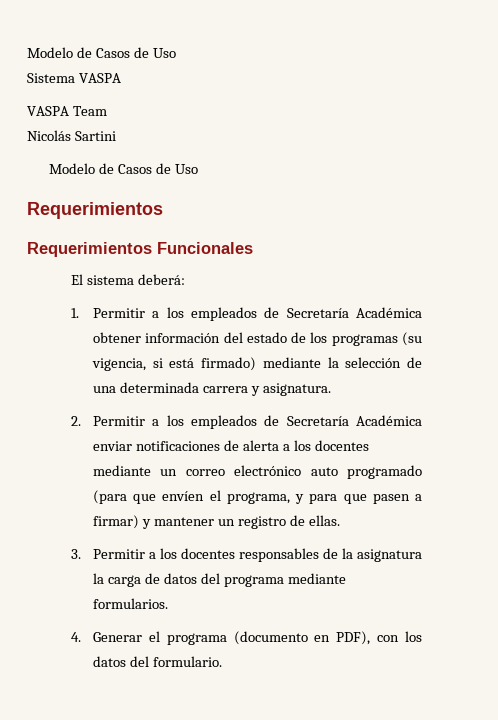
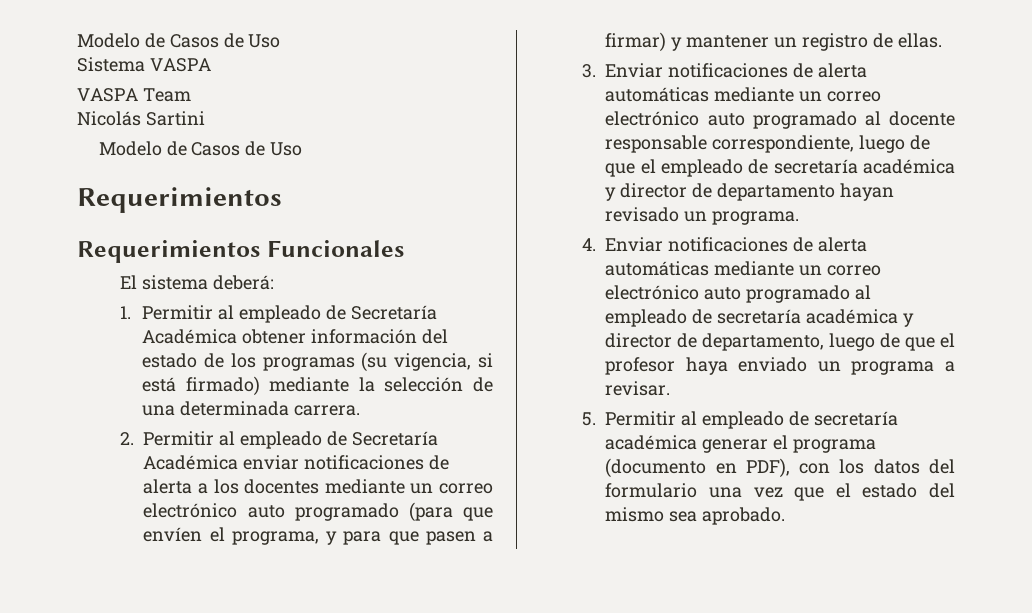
- 1. Permitir a los empleados de Secretaría Académica obtener información del estado de los programas (su vigencia, si está firmado) mediante la selección de una determinada carrera y asignatura.
+ 1. Permitir al empleado de Secretaría Académica obtener información del estado de los programas (su vigencia, si está firmado) mediante la selección de una determinada carrera.
- 2. Permitir a los empleados de Secretaría Académica enviar notificaciones de alerta a los docentes mediante un correo electrónico auto programado (para que envíen el programa, y para que pasen a firmar) y mantener un registro de ellas.
+ 2. Permitir al empleado de Secretaría Académica enviar notificaciones de alerta a los docentes mediante un correo electrónico auto programado (para que envíen el programa, y para que pasen a firmar) y mantener un registro de ellas.
- 3. Permitir a los docentes responsables de la asignatura la carga de datos del programa mediante formularios.
- 4. Generar el programa (documento en PDF), con los datos del formulario.
+ 3. Enviar notificaciones de alerta automáticas mediante un correo electrónico auto programado al docente responsable correspondiente, luego de que el empleado de secretaría académica y director de departamento hayan revisado un programa.
+ 4. Enviar notificaciones de alerta automáticas mediante un correo electrónico auto programado al empleado de secretaría académica y director de departamento, luego de que el profesor haya enviado un programa a revisar.
+ 5. Permitir al empleado de secretaría académica generar el programa (documento en PDF), con los datos del formulario una vez que el estado del mismo sea aprobado.

